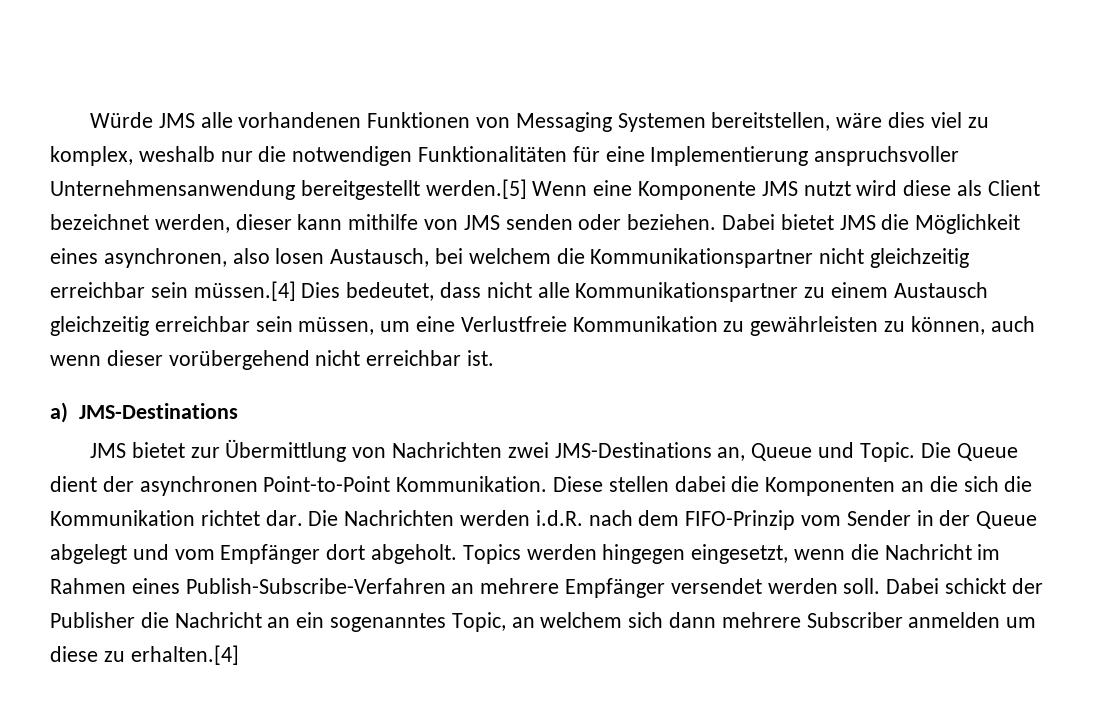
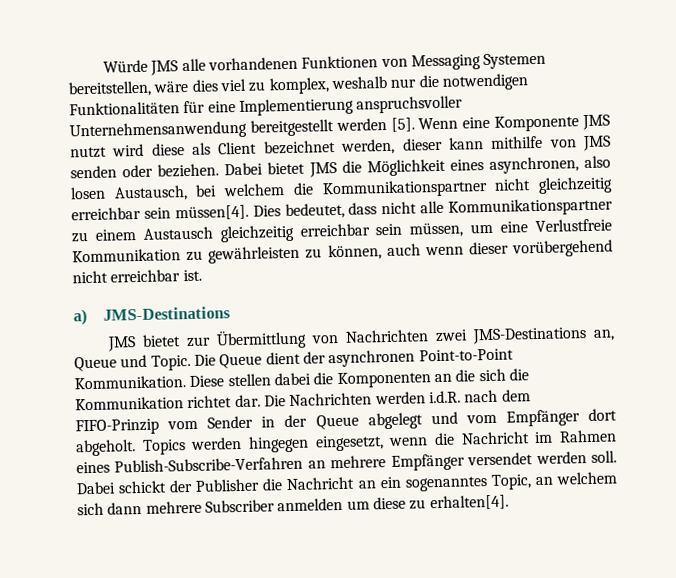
- Würde JMS alle vorhandenen Funktionen von Messaging Systemen bereitstellen, wäre dies viel zu komplex, weshalb nur die notwendigen Funktionalitäten für eine Implementierung anspruchsvoller Unternehmensanwendung bereitgestellt werden.[5] Wenn eine Komponente JMS nutzt wird diese als Client bezeichnet werden, dieser kann mithilfe von JMS senden oder beziehen.
+ Würde JMS alle vorhandenen Funktionen von Messaging Systemen bereitstellen, wäre dies viel zu komplex, weshalb nur die notwendigen Funktionalitäten für eine Implementierung anspruchsvoller Unternehmensanwendung bereitgestellt werden [5]. Wenn eine Komponente JMS nutzt wird diese als Client bezeichnet werden, dieser kann mithilfe von JMS senden oder beziehen.
- Dabei bietet JMS die Möglichkeit eines asynchronen, also losen Austausch, bei welchem die Kommunikationspartner nicht gleichzeitig erreichbar sein müssen.[4] Dies bedeutet, dass nicht alle Kommunikationspartner zu einem Austausch gleichzeitig erreichbar sein müssen, um eine Verlustfreie Kommunikation zu gewährleisten zu können, auch wenn dieser vorübergehend nicht erreichbar ist.
+ Dabei bietet JMS die Möglichkeit eines asynchronen, also losen Austausch, bei welchem die Kommunikationspartner nicht gleichzeitig erreichbar sein müssen[4]. Dies bedeutet, dass nicht alle Kommunikationspartner zu einem Austausch gleichzeitig erreichbar sein müssen, um eine Verlustfreie Kommunikation zu gewährleisten zu können, auch wenn dieser vorübergehend nicht erreichbar ist.
- Dabei schickt der Publisher die Nachricht an ein sogenanntes Topic, an welchem sich dann mehrere Subscriber anmelden um diese zu erhalten.[4]
+ Dabei schickt der Publisher die Nachricht an ein sogenanntes Topic, an welchem sich dann mehrere Subscriber anmelden um diese zu erhalten[4].

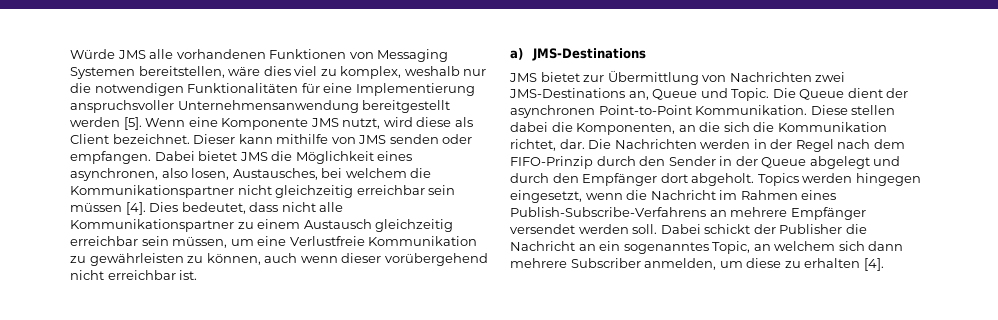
- Wenn eine Komponente JMS nutzt wird diese als Client bezeichnet werden, dieser kann mithilfe von JMS senden oder beziehen.
+ Wenn eine Komponente JMS nutzt, wird diese als Client bezeichnet. Dieser kann mithilfe von JMS senden oder empfangen.
- Dabei bietet JMS die Möglichkeit eines asynchronen, also losen Austausch, bei welchem die Kommunikationspartner nicht gleichzeitig erreichbar sein müssen[4].
+ Dabei bietet JMS die Möglichkeit eines asynchronen, also losen, Austausches, bei welchem die Kommunikationspartner nicht gleichzeitig erreichbar sein müssen [4].
- Diese stellen dabei die Komponenten an die sich die Kommunikation richtet dar.
+ Diese stellen dabei die Komponenten, an die sich die Kommunikation richtet, dar.
- Die Nachrichten werden i.d.R. nach dem FIFO-Prinzip vom Sender in der Queue abgelegt und vom Empfänger dort abgeholt.
+ Die Nachrichten werden in der Regel nach dem FIFO-Prinzip durch den Sender in der Queue abgelegt und durch den Empfänger dort abgeholt.
- Topics werden hingegen eingesetzt, wenn die Nachricht im Rahmen eines Publish-Subscribe-Verfahren an mehrere Empfänger versendet werden soll.
+ Topics werden hingegen eingesetzt, wenn die Nachricht im Rahmen eines Publish-Subscribe-Verfahrens an mehrere Empfänger versendet werden soll.
- Dabei schickt der Publisher die Nachricht an ein sogenanntes Topic, an welchem sich dann mehrere Subscriber anmelden um diese zu erhalten[4].
+ Dabei schickt der Publisher die Nachricht an ein sogenanntes Topic, an welchem sich dann mehrere Subscriber anmelden, um diese zu erhalten [4].

